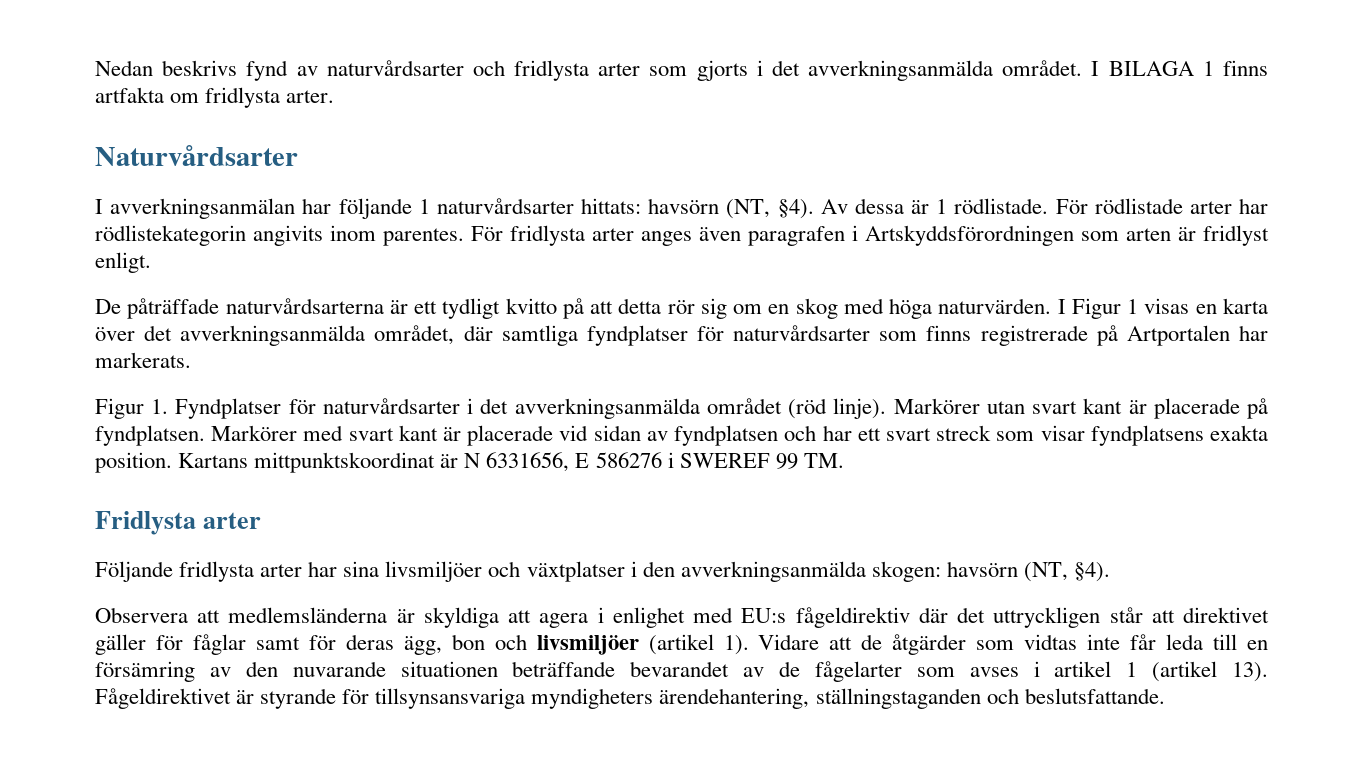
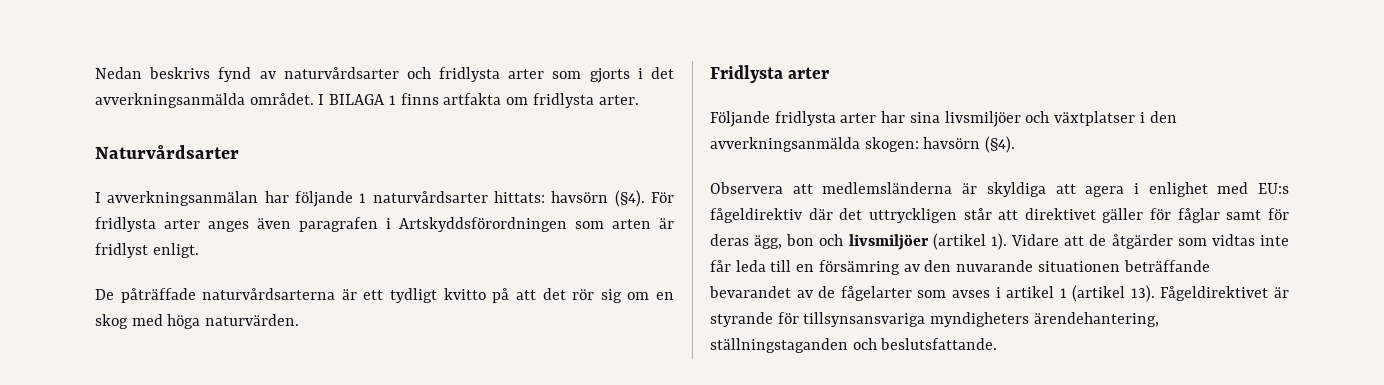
- I avverkningsanmälan har följande 1 naturvårdsarter hittats: havsörn (NT, §4). Av dessa är 1 rödlistade. För rödlistade arter har rödlistekategorin angivits inom parentes.
+ I avverkningsanmälan har följande 1 naturvårdsarter hittats: havsörn (§4).
- De påträffade naturvårdsarterna är ett tydligt kvitto på att detta rör sig om en skog med höga naturvärden. I Figur 1 visas en karta över det avverkningsanmälda området, där samtliga fyndplatser för naturvårdsarter som finns registrerade på Artportalen har markerats.
- Figur 1. Fyndplatser för naturvårdsarter i det avverkningsanmälda området (röd linje). Markörer utan svart kant är placerade på fyndplatsen. Markörer med svart kant är placerade vid sidan av fyndplatsen och har ett svart streck som visar fyndplatsens exakta position. Kartans mittpunktskoordinat är N 6331656, E 586276 i SWEREF 99 TM.
+ De påträffade naturvårdsarterna är ett tydligt kvitto på att det rör sig om en skog med höga naturvärden.
- Följande fridlysta arter har sina livsmiljöer och växtplatser i den avverkningsanmälda skogen: havsörn (NT, §4).
+ Följande fridlysta arter har sina livsmiljöer och växtplatser i den avverkningsanmälda skogen: havsörn (§4).

